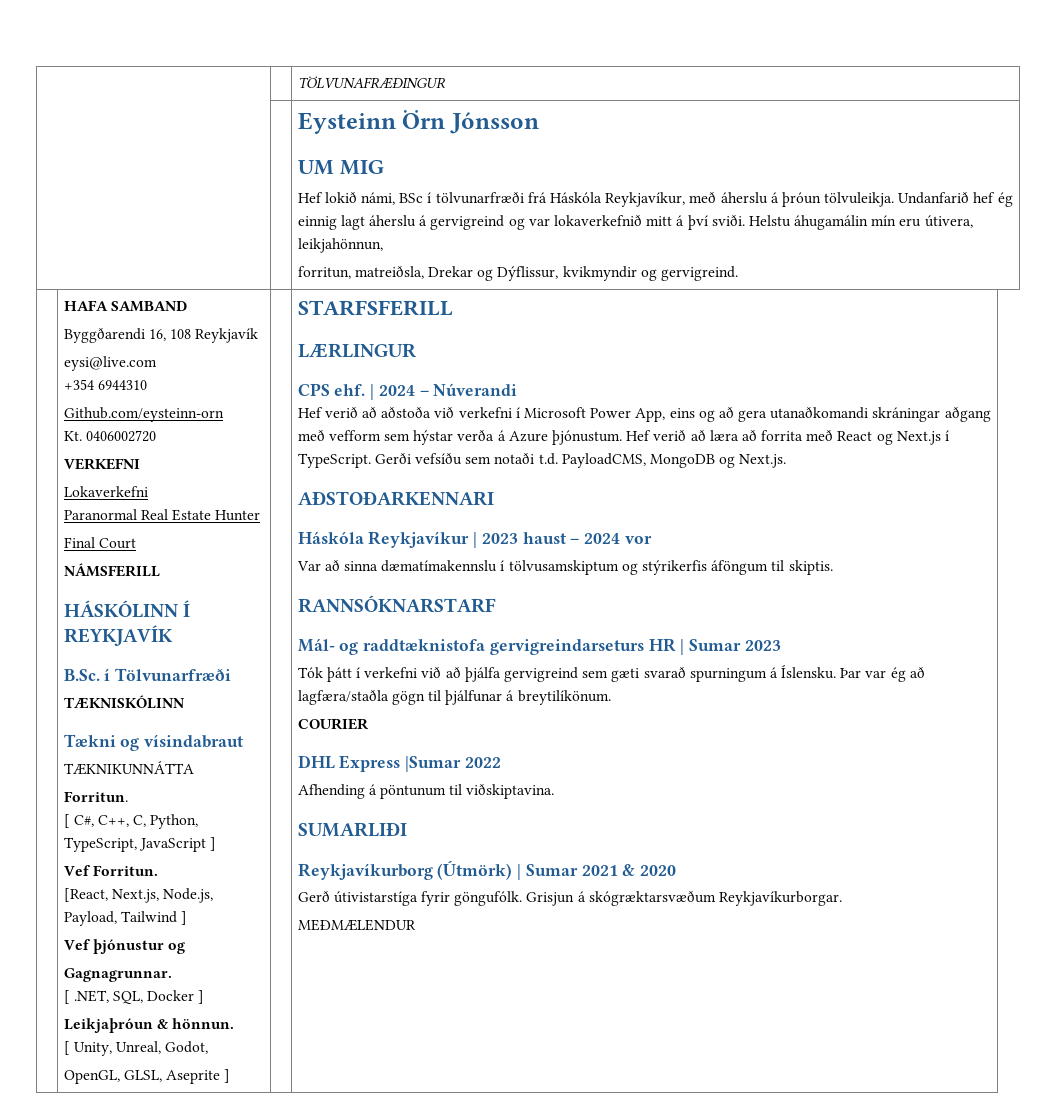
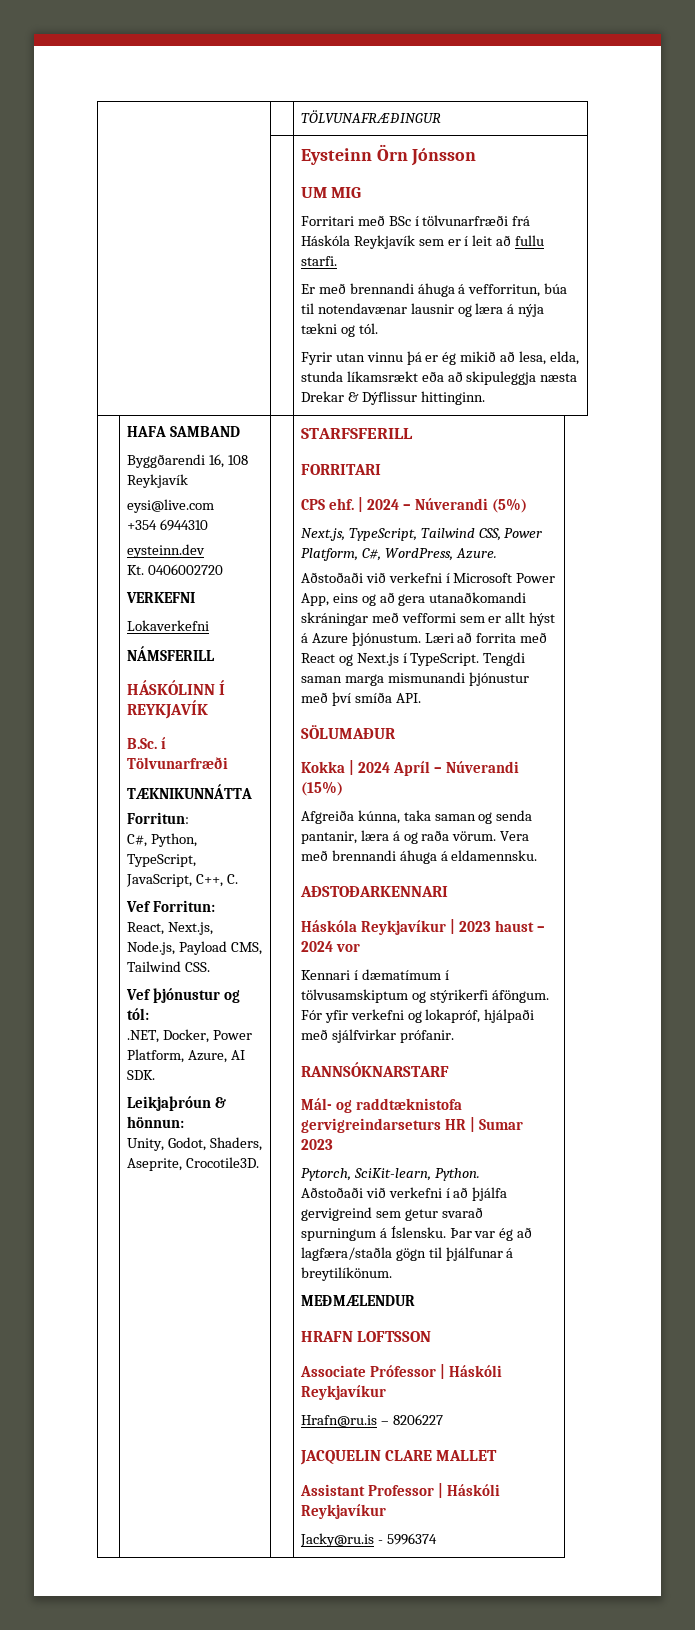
- Hef lokið námi, BSc í tölvunarfræði frá Háskóla Reykjavíkur, með áherslu á þróun tölvuleikja. Undanfarið hef ég einnig lagt áherslu á gervigreind og var lokaverkefnið mitt á því sviði. Helstu áhugamálin mín eru útivera, leikjahönnun,
- forritun, matreiðsla, Drekar og Dýflissur, kvikmyndir og gervigreind.
+ Forritari með BSc í tölvunarfræði frá Háskóla Reykjavík sem er í leit að fullu starfi.
+ Er með brennandi áhuga á vefforritun, búa til notendavænar lausnir og læra á nýja tækni og tól.
+ Fyrir utan vinnu þá er ég mikið að lesa, elda, stunda líkamsrækt eða að skipuleggja næsta Drekar & Dýflissur hittinginn.
- Github.com/eysteinn-orn
+ eysteinn.dev
- Paranormal Real Estate Hunter
- Final Court
- TÆKNISKÓLINN
- Tækni og vísindabraut
  TÆKNIKUNNÁTTA
- Forritun.
- [ C#, C++, C, Python, TypeScript, JavaScript ]
- Vef Forritun.
- [React, Next.js, Node.js, Payload, Tailwind ]
- Vef þjónustur og
- Gagnagrunnar.
- [ .NET, SQL, Docker ]
- Leikjaþróun & hönnun.
- [ Unity, Unreal, Godot,
- OpenGL, GLSL, Aseprite ]
+ Forritun:
+ C#, Python, TypeScript, JavaScript, C++, C.
+ Vef Forritun:
+ React, Next.js, Node.js, Payload CMS, Tailwind CSS.
+ Vef þjónustur og tól:
+ .NET, Docker, Power Platform, Azure, AI SDK.
+ Leikjaþróun & hönnun:
+ Unity, Godot, Shaders, Aseprite, Crocotile3D.
- LÆRLINGUR
+ FORRITARI
- | 2024 – Núverandi
- Hef verið að aðstoða við verkefni í Microsoft Power App, eins og að gera utanaðkomandi skráningar aðgang með vefform sem hýstar verða á Azure þjónustum. Hef verið að læra að forrita með React og Next.js í TypeScript.
+ | 2024 – Núverandi (5%)
+ Next.js, TypeScript, Tailwind CSS, Power Platform, C#, WordPress, Azure.
+ Aðstoðaði við verkefni í Microsoft Power App, eins og að gera utanaðkomandi skráningar með vefformi sem er allt hýst á Azure þjónustum. Læri að forrita með React og Next.js í TypeScript.
- Gerði vefsíðu sem notaði t.d. PayloadCMS, MongoDB og Next.js.
+ Tengdi saman marga mismunandi þjónustur með því smíða API.
+ SÖLUMAÐUR
+ Kokka | 2024 Apríl – Núverandi (15%)
+ Afgreiða kúnna, taka saman og senda pantanir, læra á og raða vörum. Vera með brennandi áhuga á eldamennsku.
- Var að sinna dæmatímakennslu í tölvusamskiptum og stýrikerfis áföngum til skiptis.
+ Kennari í dæmatímum í tölvusamskiptum og stýrikerfi áföngum. Fór yfir verkefni og lokapróf, hjálpaði með sjálfvirkar prófanir.
- Tók þátt í verkefni við að þjálfa gervigreind sem gæti svarað spurningum á Íslensku.
+ Pytorch, SciKit-learn, Python.
+ Aðstoðaði við verkefni í að þjálfa gervigreind sem getur svarað spurningum á Íslensku.
- COURIER
- DHL Express |Sumar 2022
- Afhending á pöntunum til viðskiptavina.
- SUMARLIÐI
- Reykjavíkurborg (Útmörk) | Sumar 2021 & 2020
- Gerð útivistarstíga fyrir göngufólk. Grisjun á skógræktarsvæðum Reykjavíkurborgar.
  MEÐMÆLENDUR
+ HRAFN LOFTSSON
+ Associate Prófessor | Háskóli Reykjavíkur
+ Hrafn@ru.is – 8206227
+ JACQUELIN CLARE MALLET
+ Assistant Professor | Háskóli Reykjavíkur
+ Jacky@ru.is - 5996374

